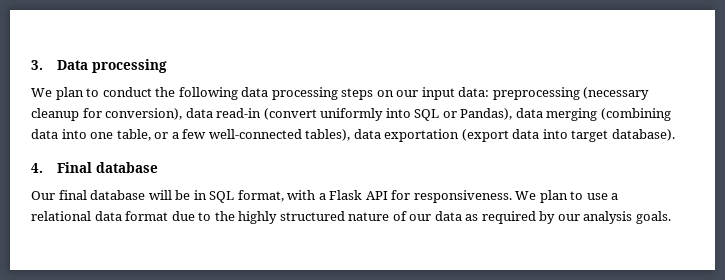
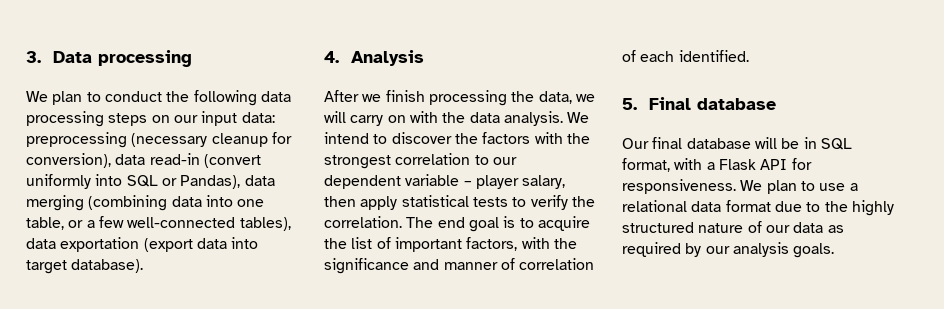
- 4. Final database
+ 4. Analysis
+ After we finish processing the data, we will carry on with the data analysis. We intend to discover the factors with the strongest correlation to our dependent variable – player salary, then apply statistical tests to verify the correlation. The end goal is to acquire the list of important factors, with the significance and manner of correlation of each identified.
+ 5. Final database

